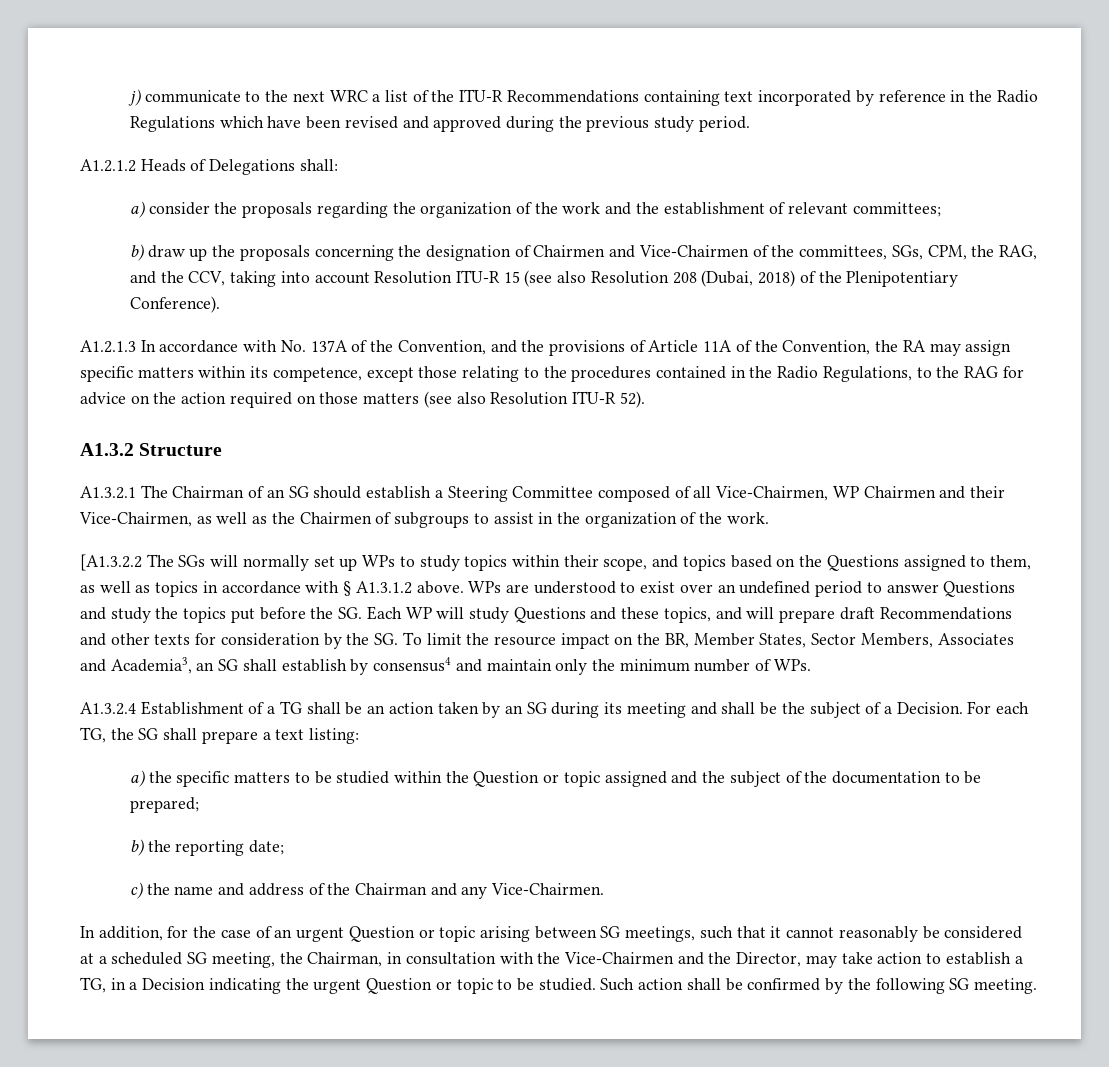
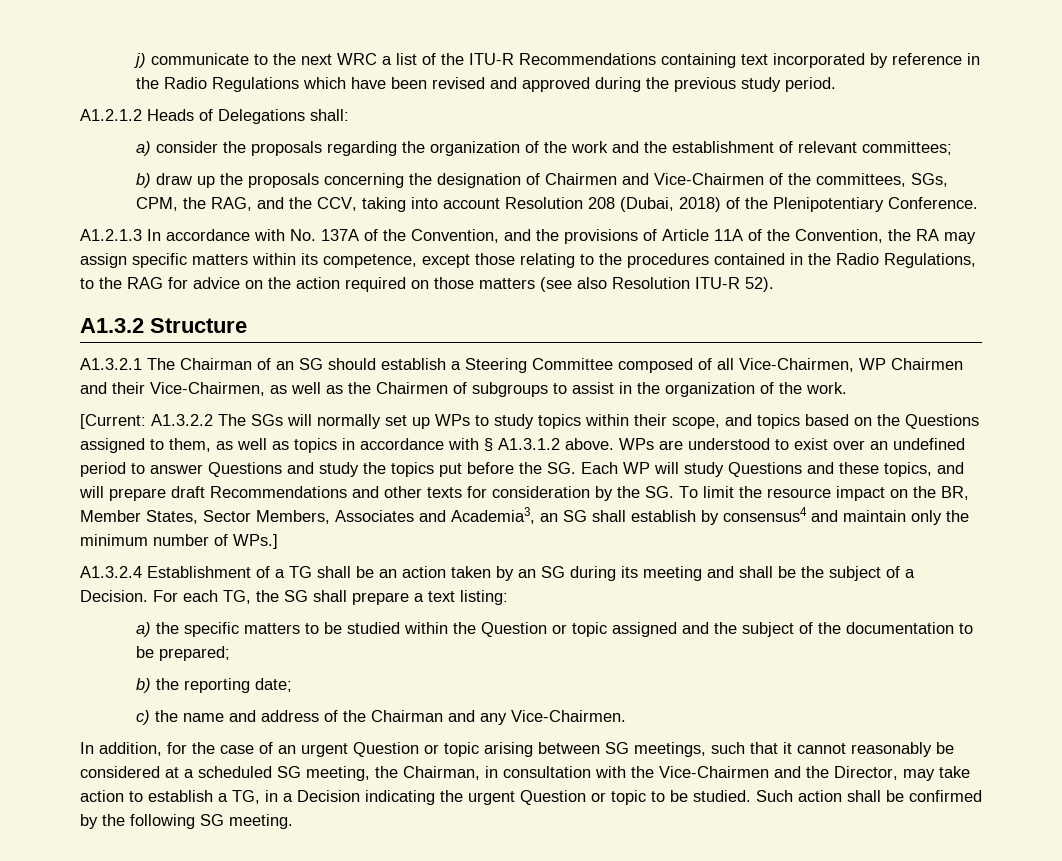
- b) draw up the proposals concerning the designation of Chairmen and Vice-Chairmen of the committees, SGs, CPM, the RAG, and the CCV, taking into account Resolution ITU-R 15 (see also Resolution 208 (Dubai, 2018) of the Plenipotentiary Conference).
+ b) draw up the proposals concerning the designation of Chairmen and Vice-Chairmen of the committees, SGs, CPM, the RAG, and the CCV, taking into account Resolution 208 (Dubai, 2018) of the Plenipotentiary Conference.
- [A1.3.2.2 The SGs will normally set up WPs to study topics within their scope, and topics based on the Questions assigned to them, as well as topics in accordance with § A1.3.1.2 above.
+ [Current: A1.3.2.2 The SGs will normally set up WPs to study topics within their scope, and topics based on the Questions assigned to them, as well as topics in accordance with § A1.3.1.2 above.
- WPs are understood to exist over an undefined period to answer Questions and study the topics put before the SG. Each WP will study Questions and these topics, and will prepare draft Recommendations and other texts for consideration by the SG. To limit the resource impact on the BR, Member States, Sector Members, Associates and Academia3, an SG shall establish by consensus4 and maintain only the minimum number of WPs.
+ WPs are understood to exist over an undefined period to answer Questions and study the topics put before the SG. Each WP will study Questions and these topics, and will prepare draft Recommendations and other texts for consideration by the SG. To limit the resource impact on the BR, Member States, Sector Members, Associates and Academia3, an SG shall establish by consensus4 and maintain only the minimum number of WPs.]

